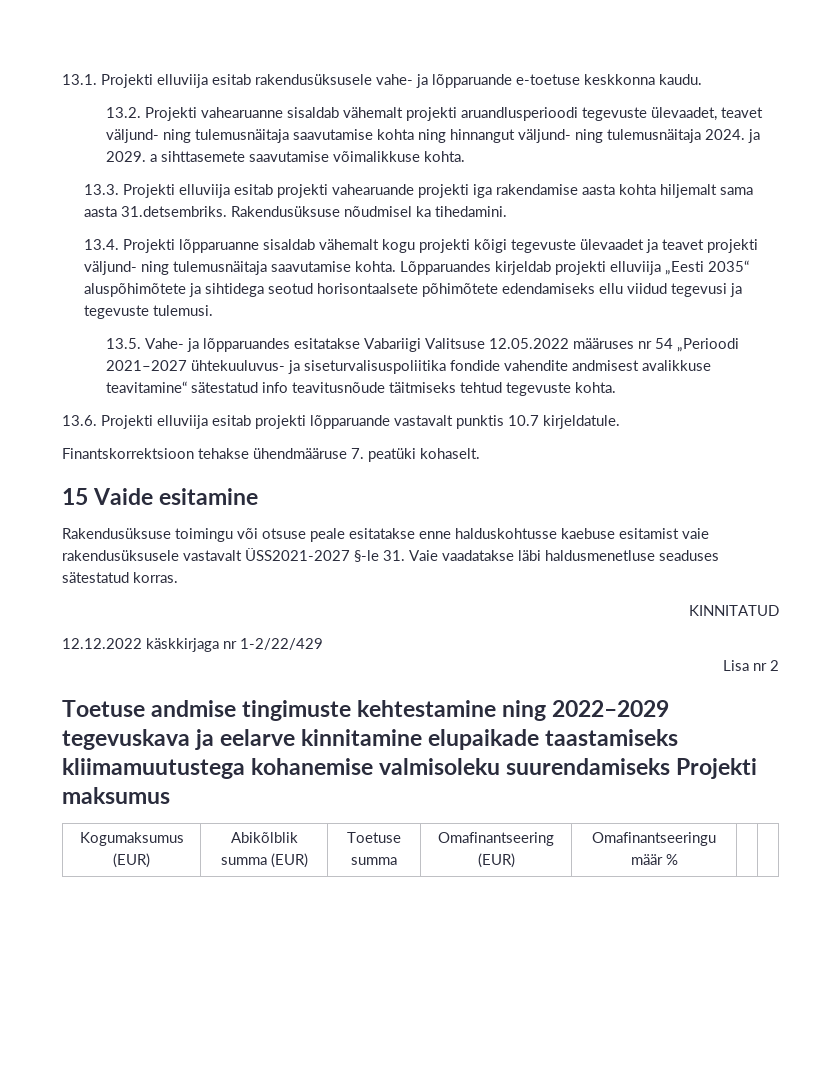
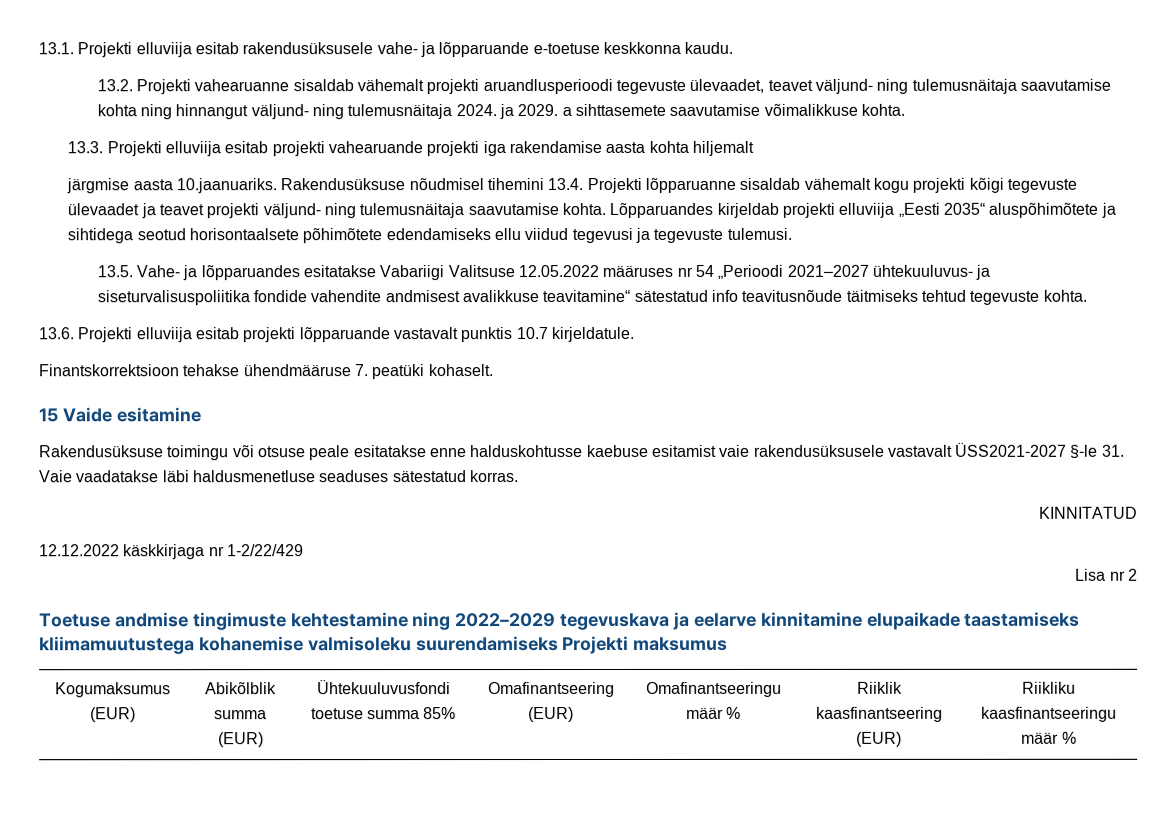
- 13.3. Projekti elluviija esitab projekti vahearuande projekti iga rakendamise aasta kohta hiljemalt sama aasta 31.detsembriks. Rakendusüksuse nõudmisel ka tihedamini.
- 13.4. Projekti lõpparuanne sisaldab vähemalt kogu projekti kõigi tegevuste ülevaadet ja teavet projekti väljund- ning tulemusnäitaja saavutamise kohta.
+ 13.3. Projekti elluviija esitab projekti vahearuande projekti iga rakendamise aasta kohta hiljemalt
+ järgmise aasta 10.jaanuariks. Rakendusüksuse nõudmisel tihemini 13.4. Projekti lõpparuanne sisaldab vähemalt kogu projekti kõigi tegevuste ülevaadet ja teavet projekti väljund- ning tulemusnäitaja saavutamise kohta.
- Kogumaksumus (EUR) | Abikõlblik summa (EUR) | Toetuse summa | Omafinantseering (EUR) | Omafinantseeringu määr % | |
+ Kogumaksumus (EUR) | Abikõlblik summa (EUR) | Ühtekuuluvusfondi toetuse summa 85% | Omafinantseering (EUR) | Omafinantseeringu määr % | Riiklik kaasfinantseering (EUR) | Riikliku kaasfinantseeringu määr %

